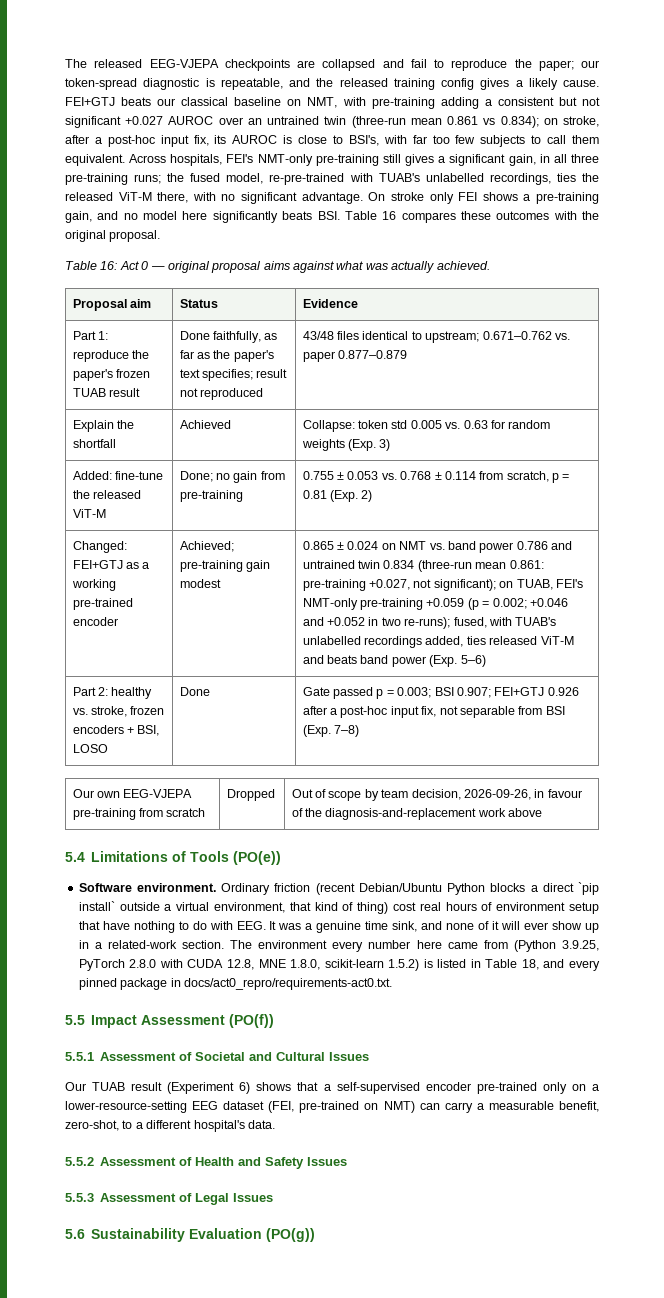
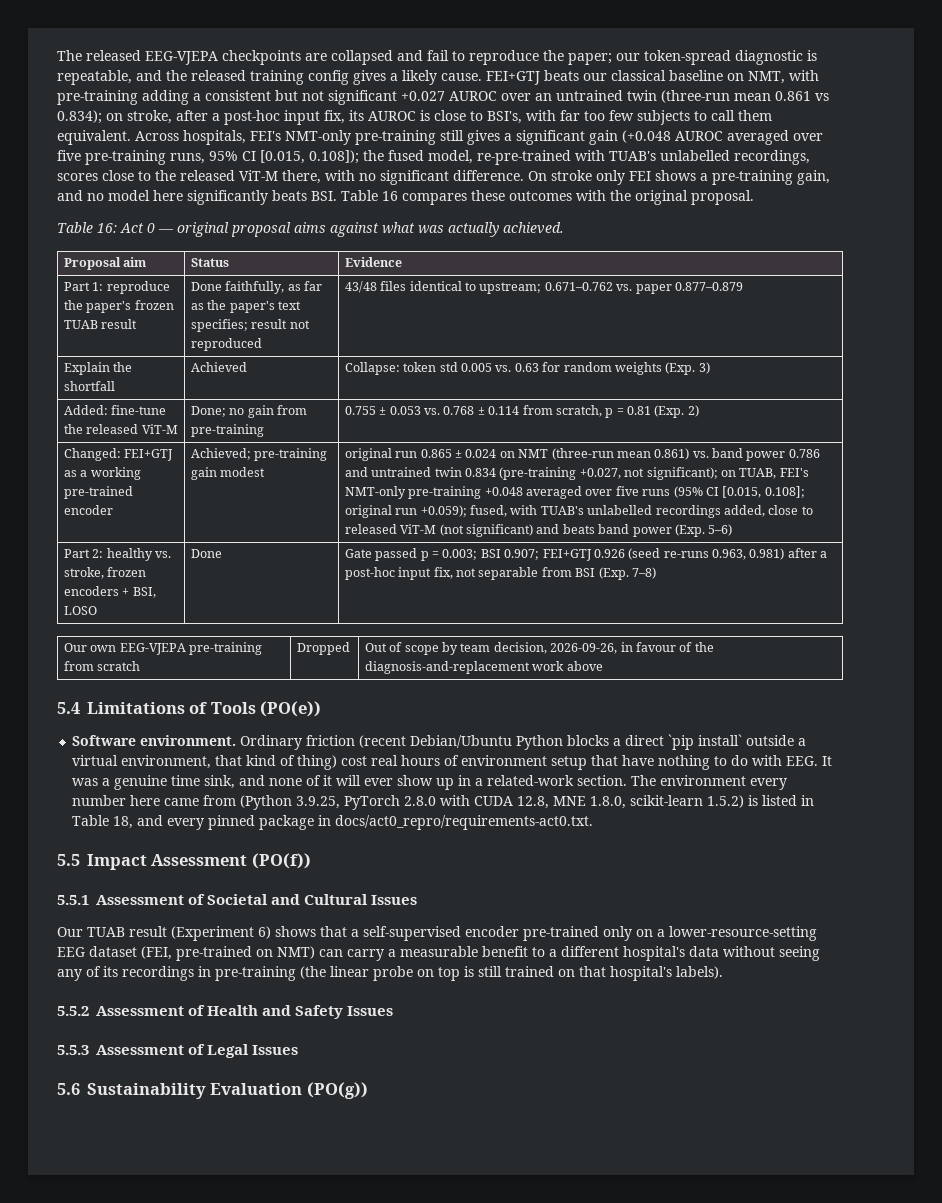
- Across hospitals, FEI's NMT-only pre-training still gives a significant gain, in all three pre-training runs; the fused model, re-pre-trained with TUAB's unlabelled recordings, ties the released ViT-M there, with no significant advantage.
+ Across hospitals, FEI's NMT-only pre-training still gives a significant gain (+0.048 AUROC averaged over five pre-training runs, 95% CI [0.015, 0.108]); the fused model, re-pre-trained with TUAB's unlabelled recordings, scores close to the released ViT-M there, with no significant difference.
- 0.865 ± 0.024 on NMT vs. band power 0.786 and untrained twin 0.834 (three-run mean 0.861: pre-training +0.027, not significant); on TUAB, FEI's NMT-only pre-training +0.059 (p = 0.002; +0.046 and +0.052 in two re-runs); fused, with TUAB's unlabelled recordings added, ties released ViT-M and beats band power (Exp. 5–6)
+ original run 0.865 ± 0.024 on NMT (three-run mean 0.861) vs. band power 0.786 and untrained twin 0.834 (pre-training +0.027, not significant); on TUAB, FEI's NMT-only pre-training +0.048 averaged over five runs (95% CI [0.015, 0.108]; original run +0.059); fused, with TUAB's unlabelled recordings added, close to released ViT-M (not significant) and beats band power (Exp. 5–6)
- Part 2: healthy vs. stroke, frozen encoders + BSI, LOSO | Done | Gate passed p = 0.003; BSI 0.907; FEI+GTJ 0.926 after a post-hoc input fix, not separable from BSI (Exp. 7–8)
+ Part 2: healthy vs. stroke, frozen encoders + BSI, LOSO | Done | Gate passed p = 0.003; BSI 0.907; FEI+GTJ 0.926 (seed re-runs 0.963, 0.981) after a post-hoc input fix, not separable from BSI (Exp. 7–8)
- Our TUAB result (Experiment 6) shows that a self-supervised encoder pre-trained only on a lower-resource-setting EEG dataset (FEI, pre-trained on NMT) can carry a measurable benefit, zero-shot, to a different hospital's data.
+ Our TUAB result (Experiment 6) shows that a self-supervised encoder pre-trained only on a lower-resource-setting EEG dataset (FEI, pre-trained on NMT) can carry a measurable benefit to a different hospital's data without seeing any of its recordings in pre-training (the linear probe on top is still trained on that hospital's labels).

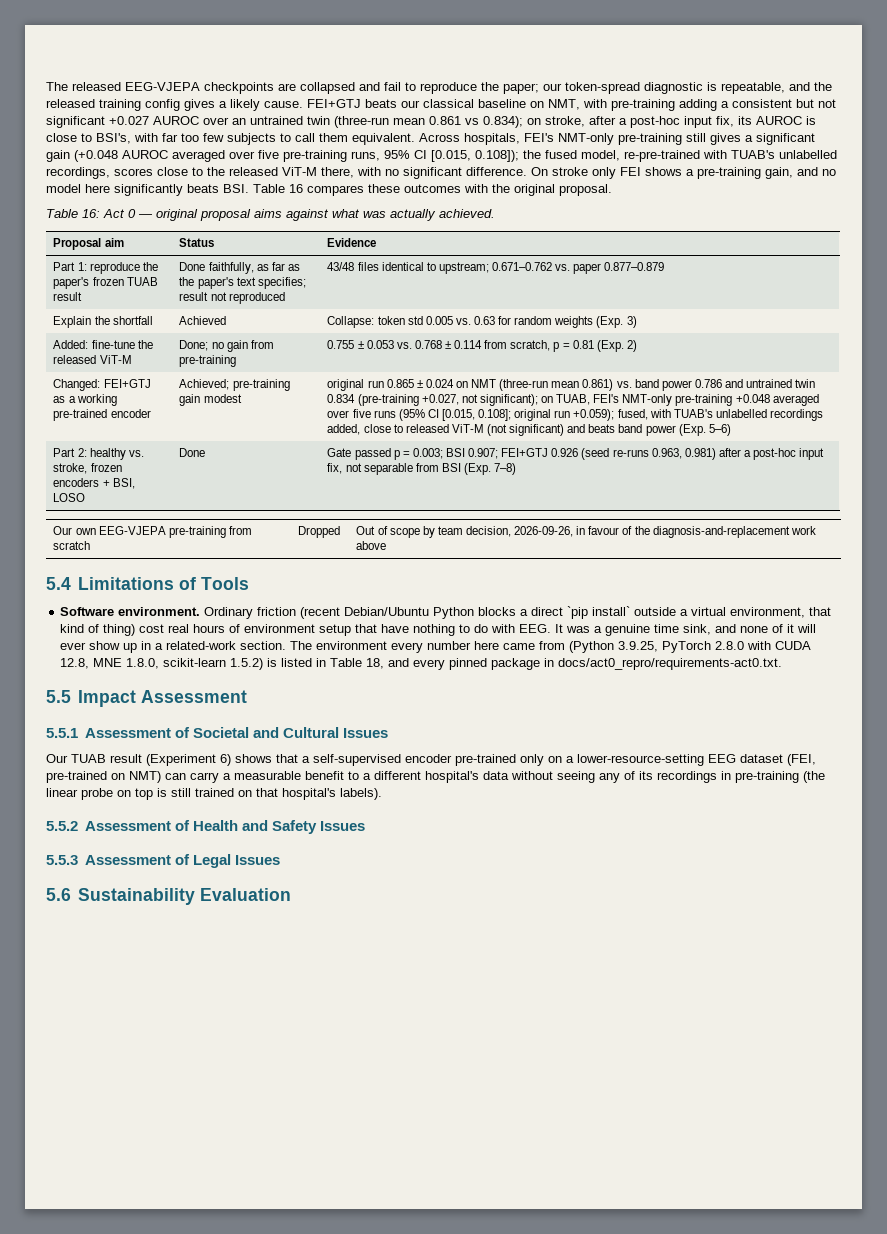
- 5.4 Limitations of Tools (PO(e))
+ 5.4 Limitations of Tools
- 5.5 Impact Assessment (PO(f))
+ 5.5 Impact Assessment
- 5.6 Sustainability Evaluation (PO(g))
+ 5.6 Sustainability Evaluation

